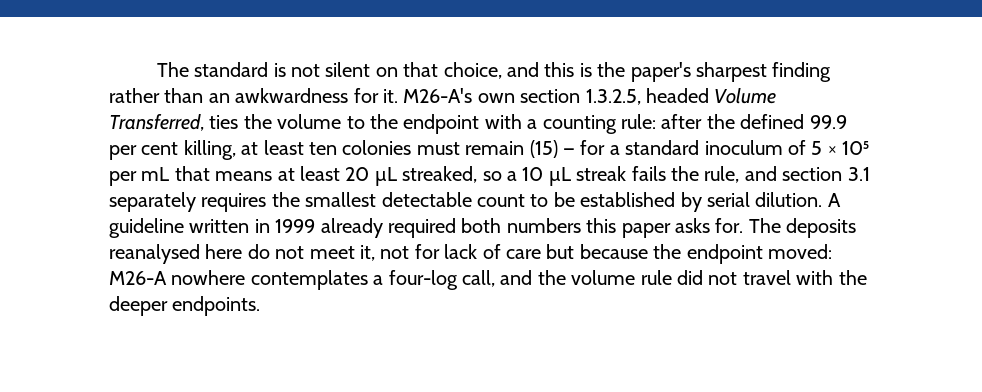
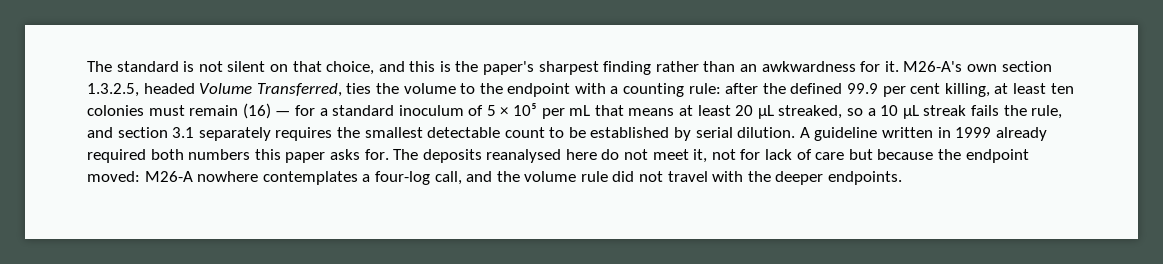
- after the defined 99.9 per cent killing, at least ten colonies must remain (15) — for a standard inoculum of 5 × 10⁵ per mL that means at least 20 µL streaked, so a 10 µL streak fails the rule, and section 3.1 separately requires the smallest detectable count to be established by serial dilution.
+ after the defined 99.9 per cent killing, at least ten colonies must remain (16) — for a standard inoculum of 5 × 10⁵ per mL that means at least 20 µL streaked, so a 10 µL streak fails the rule, and section 3.1 separately requires the smallest detectable count to be established by serial dilution.

